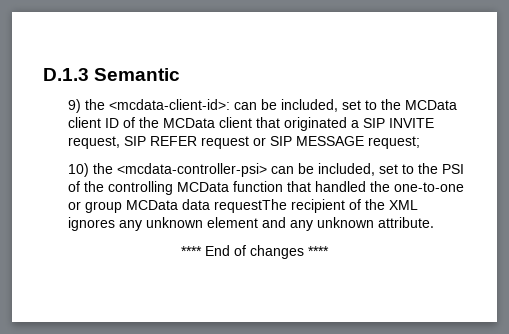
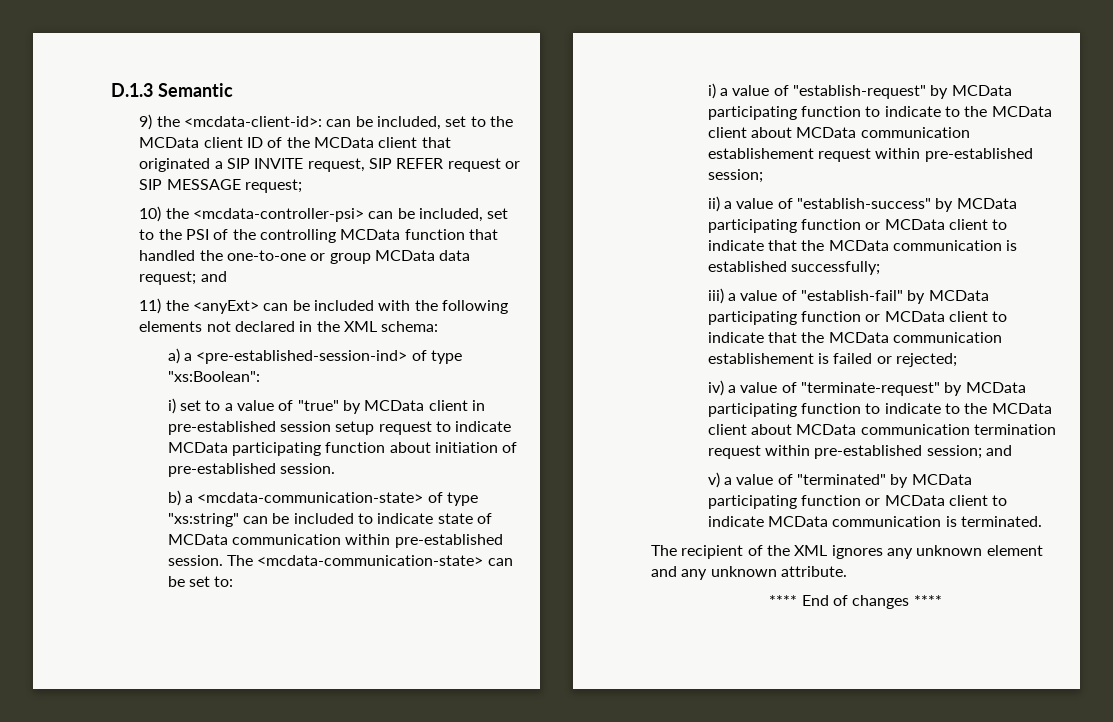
- 10) the <mcdata-controller-psi> can be included, set to the PSI of the controlling MCData function that handled the one-to-one or group MCData data requestThe recipient of the XML ignores any unknown element and any unknown attribute.
+ 10) the <mcdata-controller-psi> can be included, set to the PSI of the controlling MCData function that handled the one-to-one or group MCData data request; and
+ 11) the <anyExt> can be included with the following elements not declared in the XML schema:
+ a) a <pre-established-session-ind> of type "xs:Boolean":
+ i) set to a value of "true" by MCData client in pre-established session setup request to indicate MCData participating function about initiation of pre-established session.
+ b) a <mcdata-communication-state> of type "xs:string" can be included to indicate state of MCData communication within pre-established session. The <mcdata-communication-state> can be set to:
+ i) a value of "establish-request" by MCData participating function to indicate to the MCData client about MCData communication establishement request within pre-established session;
+ ii) a value of "establish-success" by MCData participating function or MCData client to indicate that the MCData communication is established successfully;
+ iii) a value of "establish-fail" by MCData participating function or MCData client to indicate that the MCData communication establishement is failed or rejected;
+ iv) a value of "terminate-request" by MCData participating function to indicate to the MCData client about MCData communication termination request within pre-established session; and
+ v) a value of "terminated" by MCData participating function or MCData client to indicate MCData communication is terminated.
+ The recipient of the XML ignores any unknown element and any unknown attribute.

